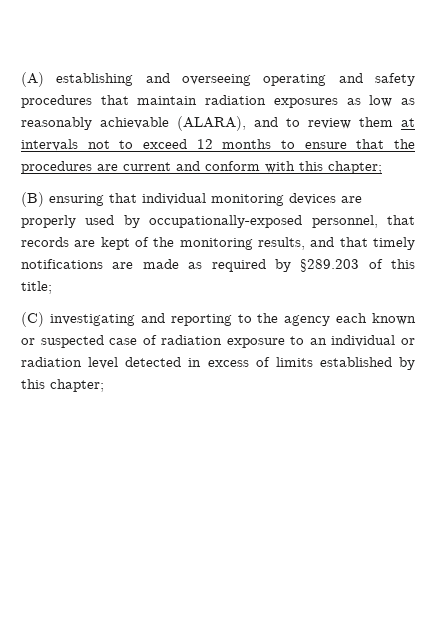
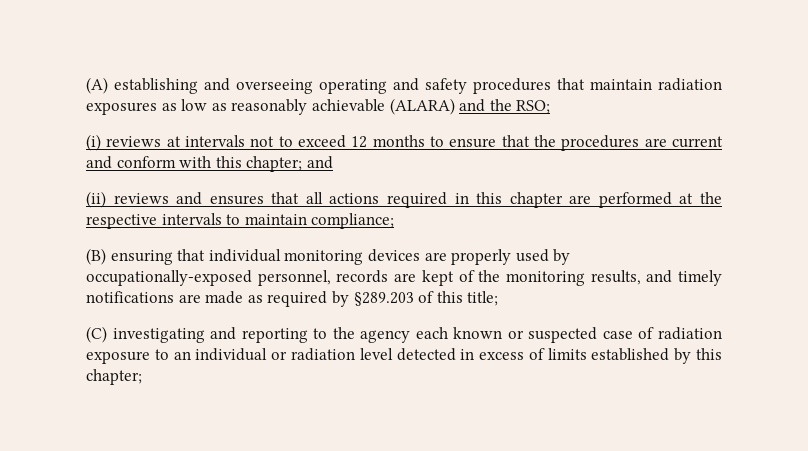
- (A) establishing and overseeing operating and safety procedures that maintain radiation exposures as low as reasonably achievable (ALARA), and to review them at intervals not to exceed 12 months to ensure that the procedures are current and conform with this chapter;
+ (A) establishing and overseeing operating and safety procedures that maintain radiation exposures as low as reasonably achievable (ALARA) and the RSO;
+ (i) reviews at intervals not to exceed 12 months to ensure that the procedures are current and conform with this chapter; and
+ (ii) reviews and ensures that all actions required in this chapter are performed at the respective intervals to maintain compliance;
- (B) ensuring that individual monitoring devices are properly used by occupationally-exposed personnel, that records are kept of the monitoring results, and that timely notifications are made as required by §289.203 of this title;
+ (B) ensuring that individual monitoring devices are properly used by occupationally-exposed personnel, records are kept of the monitoring results, and timely notifications are made as required by §289.203 of this title;

